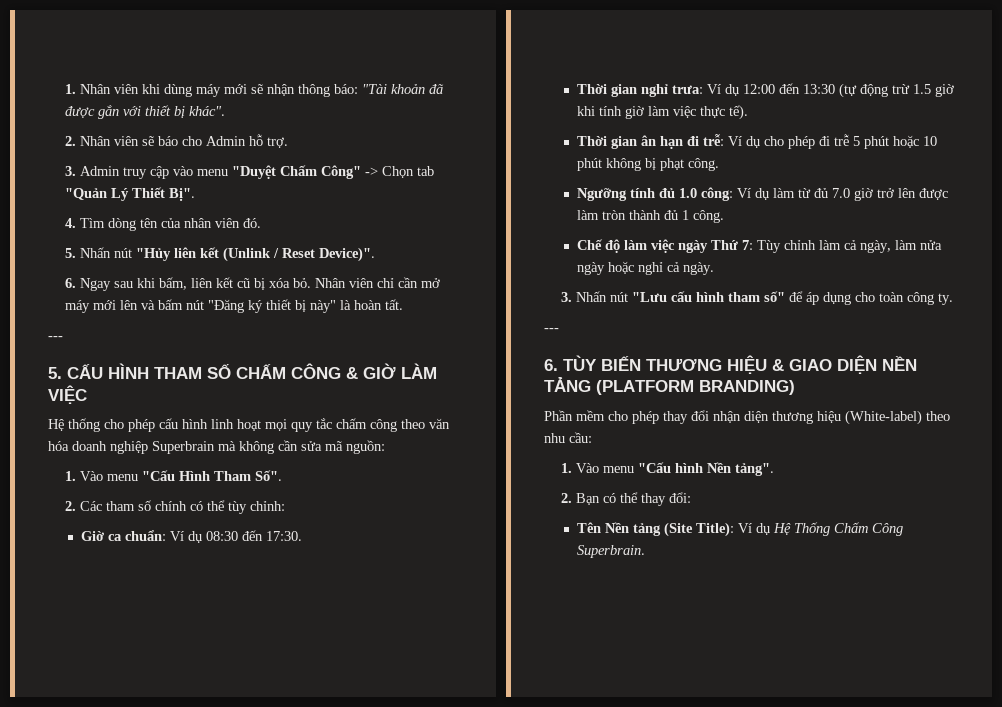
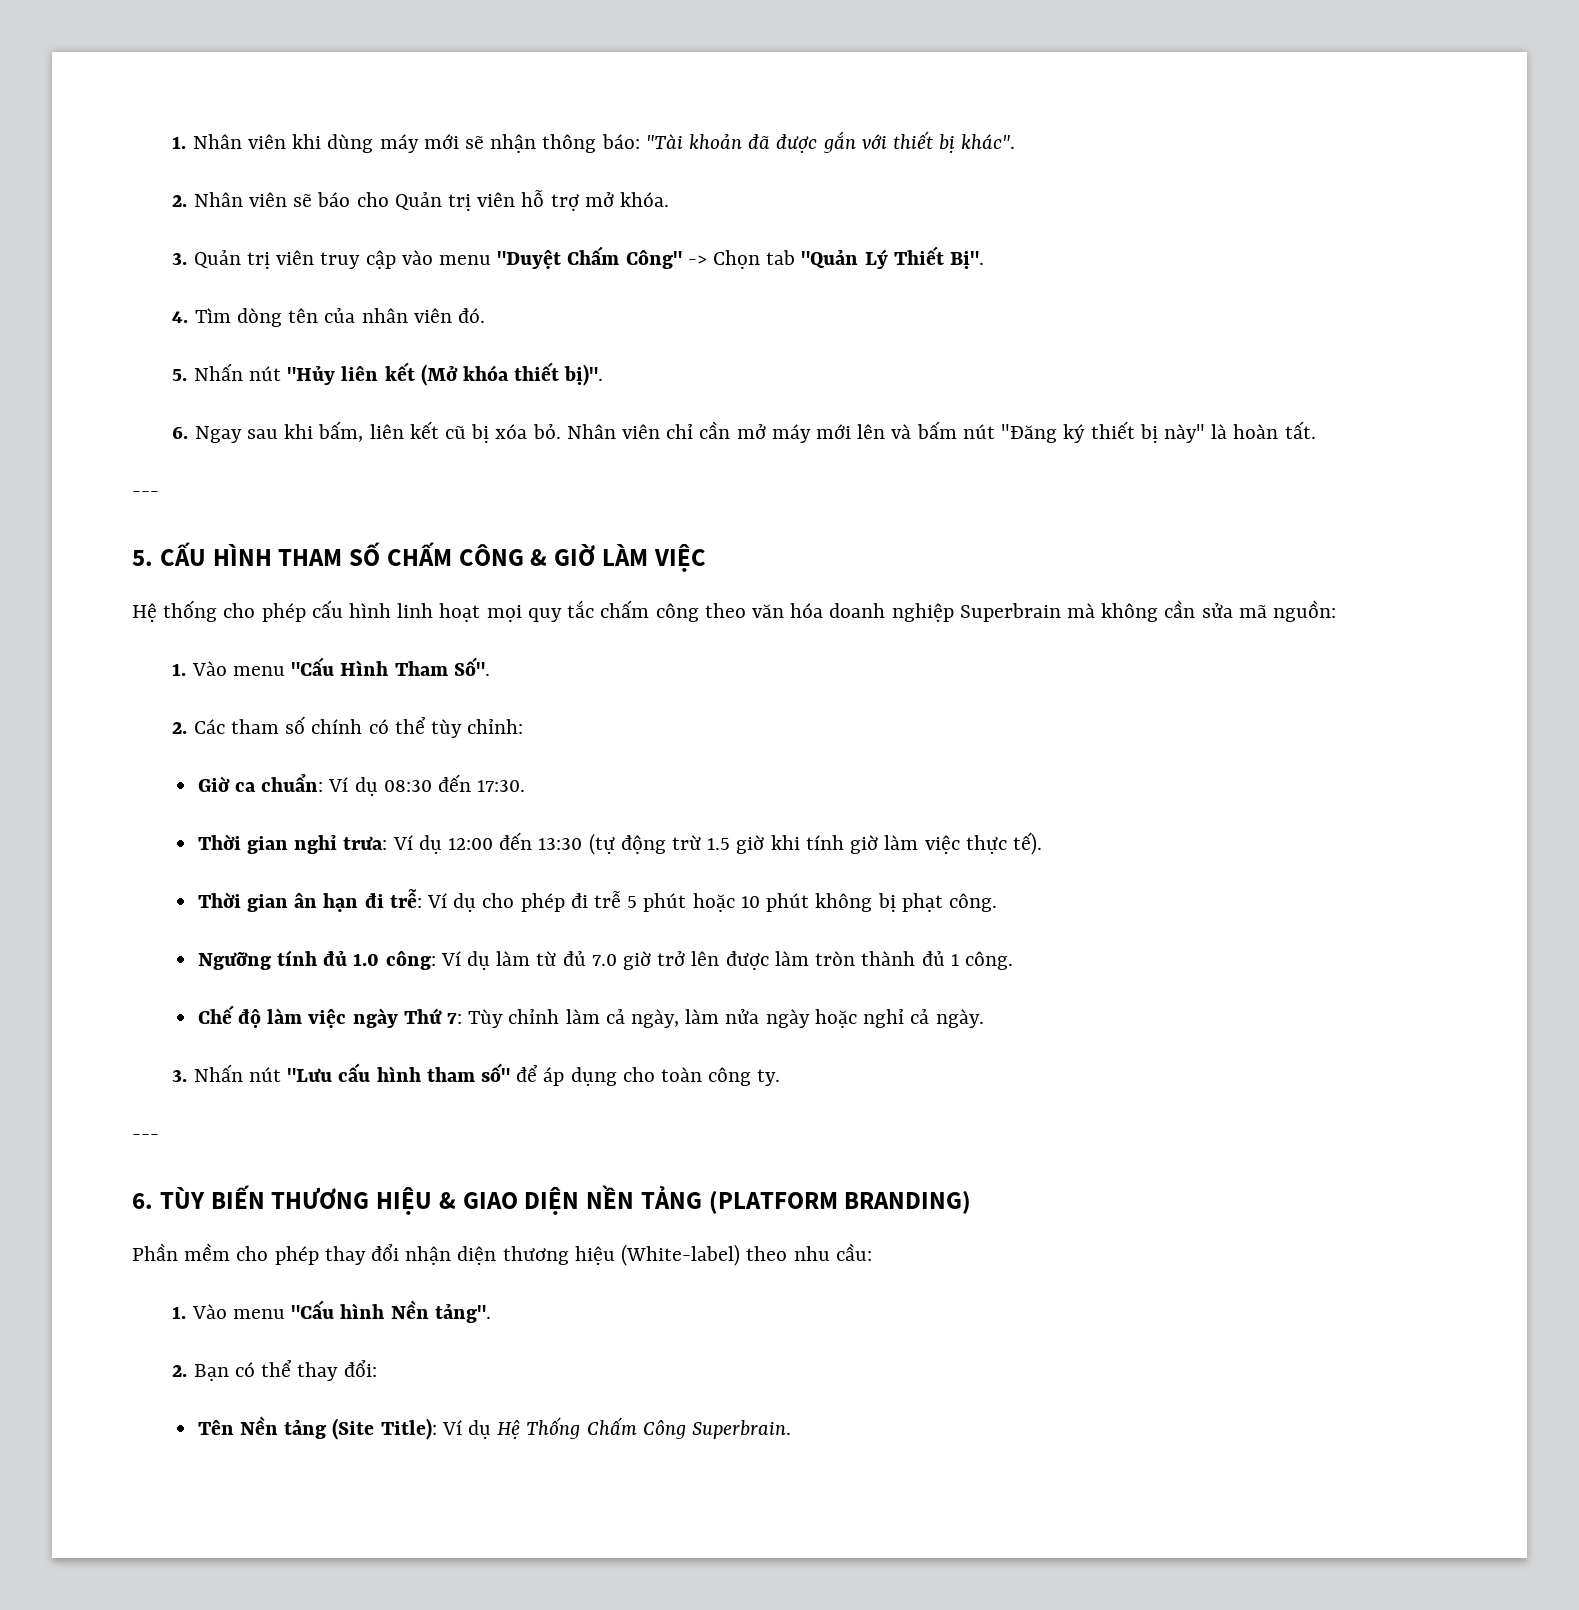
- 2. Nhân viên sẽ báo cho Admin hỗ trợ.
- 3. Admin truy cập vào menu "Duyệt Chấm Công" -> Chọn tab "Quản Lý Thiết Bị".
+ 2. Nhân viên sẽ báo cho Quản trị viên hỗ trợ mở khóa.
+ 3. Quản trị viên truy cập vào menu "Duyệt Chấm Công" -> Chọn tab "Quản Lý Thiết Bị".
- 5. Nhấn nút "Hủy liên kết (Unlink / Reset Device)".
+ 5. Nhấn nút "Hủy liên kết (Mở khóa thiết bị)".

